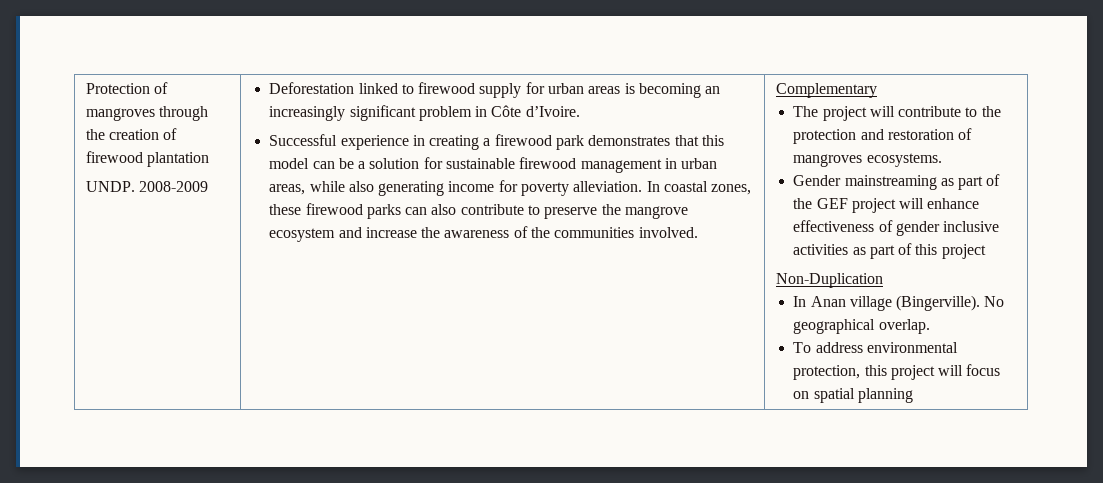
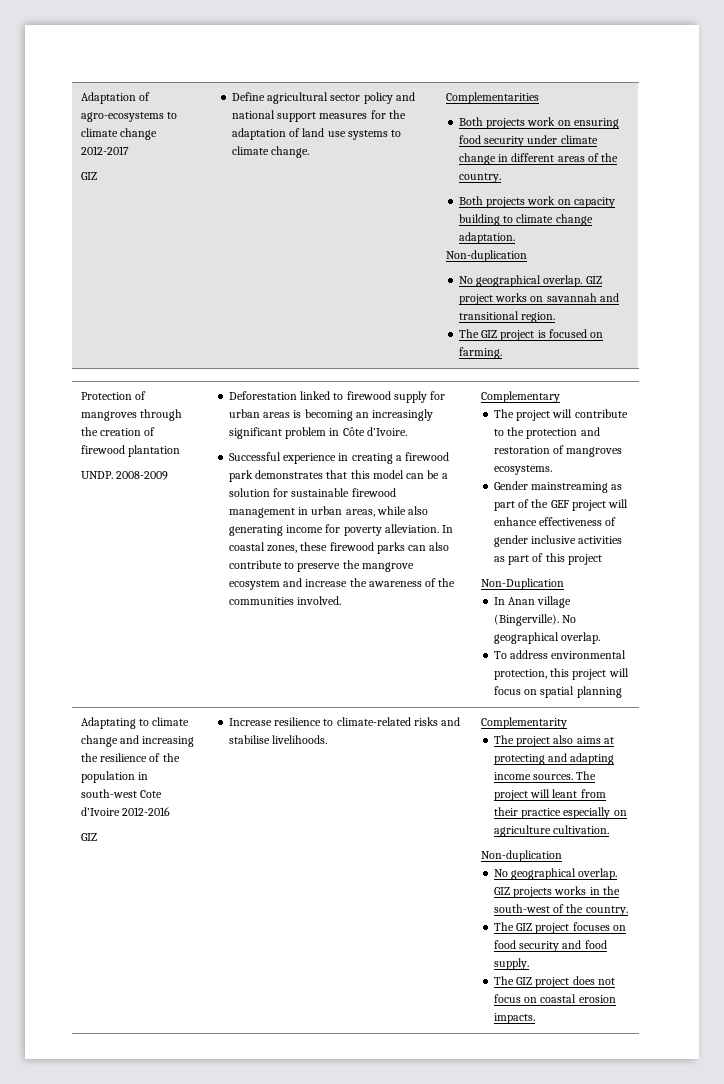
+ Adaptation of agro-ecosystems to climate change 2012-2017
+ GIZ | Define agricultural sector policy and national support measures for the adaptation of land use systems to climate change. | Complementarities
+ Both projects work on ensuring food security under climate change in different areas of the country.
+ Both projects work on capacity building to climate change adaptation.
+ Non-duplication
+ No geographical overlap. GIZ project works on savannah and transitional region.
+ The GIZ project is focused on farming.
+ Adaptating to climate change and increasing the resilience of the population in south-west Cote d’Ivoire 2012-2016
+ GIZ | Increase resilience to climate-related risks and stabilise livelihoods. | Complementarity
+ The project also aims at protecting and adapting income sources. The project will leant from their practice especially on agriculture cultivation.
+ Non-duplication
+ No geographical overlap. GIZ projects works in the south-west of the country.
+ The GIZ project focuses on food security and food supply.
+ The GIZ project does not focus on coastal erosion impacts.

